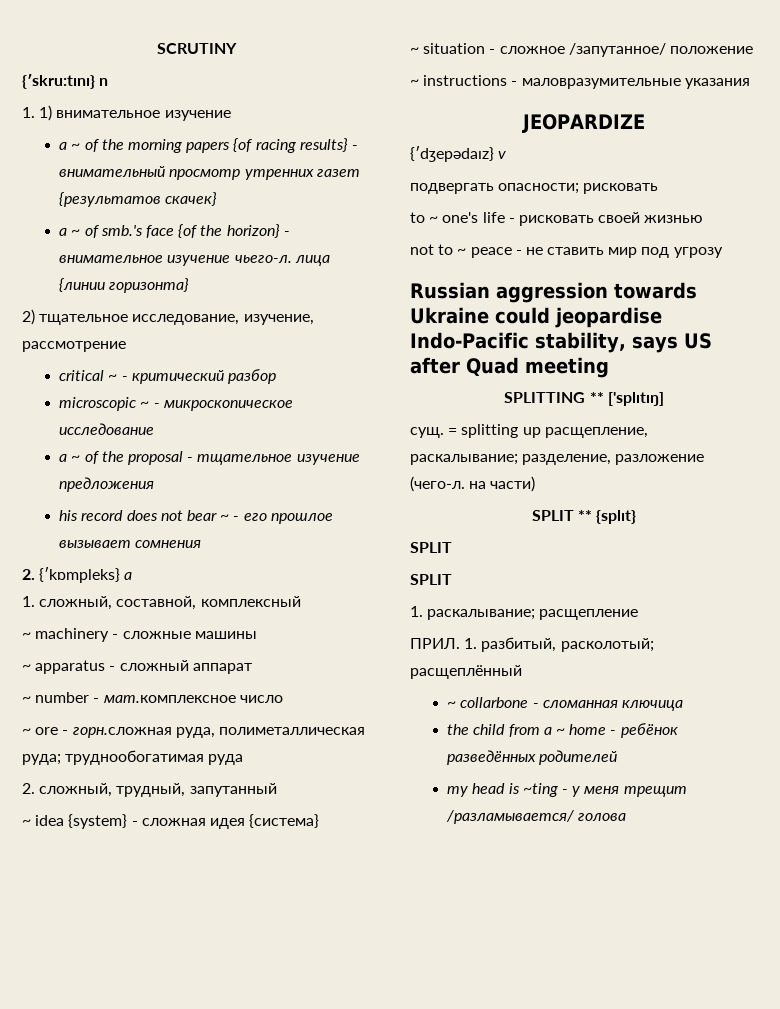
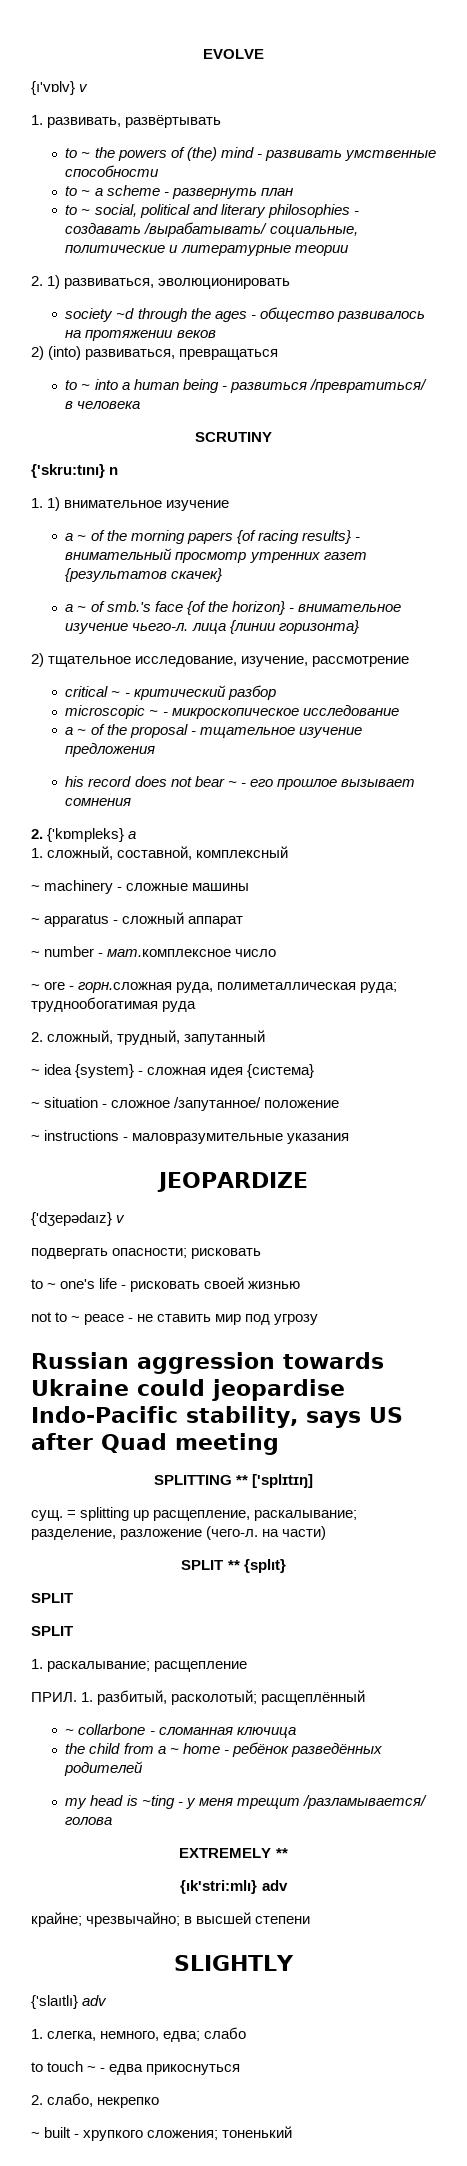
+ EVOLVE
+ {ıʹvɒlv} v
+ 1. развивать, развёртывать
+ to ~ the powers of (the) mind - развивать умственные способности
+ to ~ a scheme - развернуть план
+ to ~ social, political and literary philosophies - создавать /вырабатывать/ социальные, политические и литературные теории
+ 2. 1) развиваться, эволюционировать
+ society ~d through the ages - общество развивалось на протяжении веков
+ 2) (into) развиваться, превращаться
+ to ~ into a human being - развиться /превратиться/ в человека
+ EXTREMELY **
+ {ıkʹstri:mlı} adv
+ крайне; чрезвычайно; в высшей степени
+ SLIGHTLY
+ {ʹslaıtlı} adv
+ 1. слегка, немного, едва; слабо
+ to touch ~ - едва прикоснуться
+ 2. слабо, некрепко
+ ~ built - хрупкого сложения; тоненький

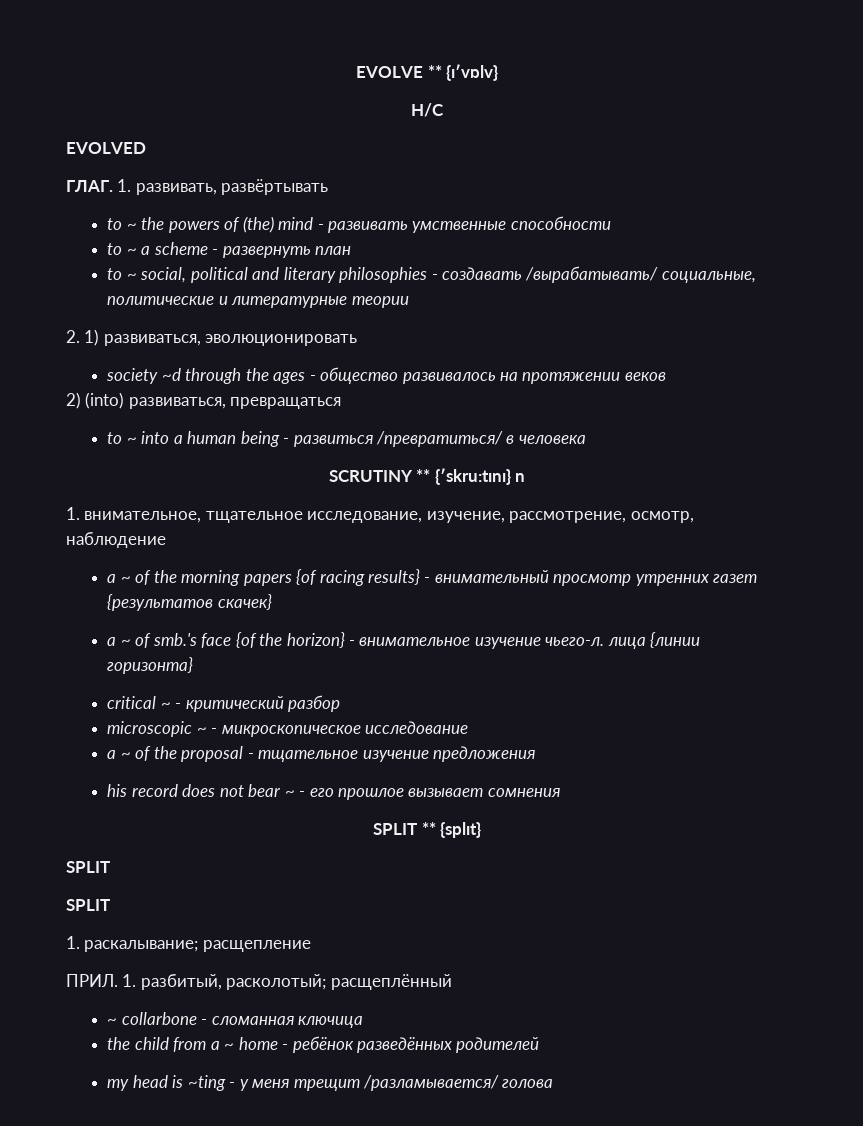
- EVOLVE
- {ıʹvɒlv} v
- 1. развивать, развёртывать
+ EVOLVE ** {ıʹvɒlv}
+ Н/C
+ EVOLVED
+ ГЛАГ. 1. развивать, развёртывать
- SCRUTINY
- {ʹskru:tını} n
+ SCRUTINY ** {ʹskru:tını} n
- 1. 1) внимательное изучение
+ 1. внимательное, тщательное исследование, изучение, рассмотрение, осмотр, наблюдение
- 2) тщательное исследование, изучение, рассмотрение
- 2. {ʹkɒmpleks} a
- 1. сложный, составной, комплексный
- ~ machinery - сложные машины
- ~ apparatus - сложный аппарат
- ~ number - мат.комплексное число
- ~ ore - горн.сложная руда, полиметаллическая руда; труднообогатимая руда
- 2. сложный, трудный, запутанный
- ~ idea {system} - сложная идея {система}
- ~ situation - сложное /запутанное/ положение
- ~ instructions - маловразумительные указания
- JEOPARDIZE
- {ʹdʒepədaız} v
- подвергать опасности; рисковать
- to ~ one's life - рисковать своей жизнью
- not to ~ peace - не ставить мир под угрозу
- Russian aggression towards Ukraine could jeopardise Indo-Pacific stability, says US after Quad meeting
- SPLITTING ** ['splɪtɪŋ]
- сущ. = splitting up расщепление, раскалывание; разделение, разложение (чего-л. на части)
- EXTREMELY **
- {ıkʹstri:mlı} adv
- крайне; чрезвычайно; в высшей степени
- SLIGHTLY
- {ʹslaıtlı} adv
- 1. слегка, немного, едва; слабо
- to touch ~ - едва прикоснуться
- 2. слабо, некрепко
- ~ built - хрупкого сложения; тоненький

